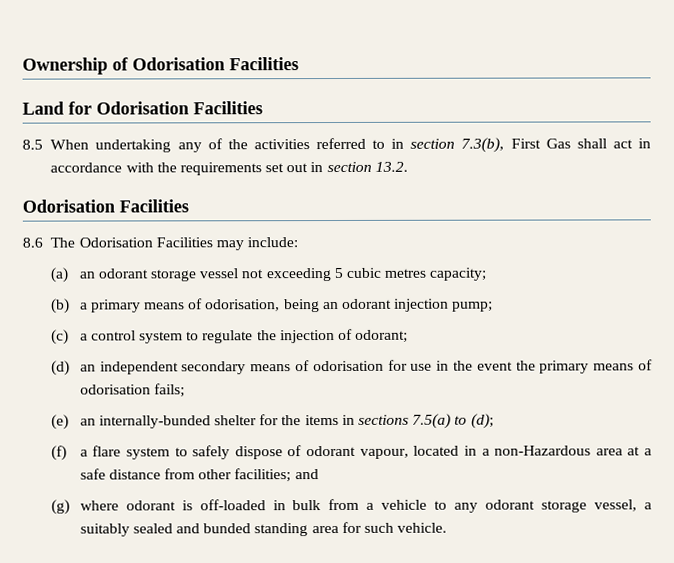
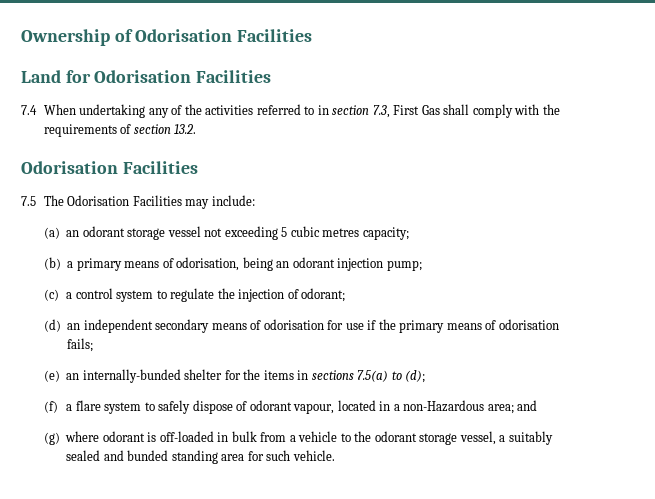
- 8.5 When undertaking any of the activities referred to in section 7.3(b), First Gas shall act in accordance with the requirements set out in section 13.2.
+ 7.4 When undertaking any of the activities referred to in section 7.3, First Gas shall comply with the requirements of section 13.2.
- 8.6 The Odorisation Facilities may include:
+ 7.5 The Odorisation Facilities may include:
- (d) an independent secondary means of odorisation for use in the event the primary means of odorisation fails;
+ (d) an independent secondary means of odorisation for use if the primary means of odorisation fails;
- (f) a flare system to safely dispose of odorant vapour, located in a non-Hazardous area at a safe distance from other facilities; and
+ (f) a flare system to safely dispose of odorant vapour, located in a non-Hazardous area; and
- (g) where odorant is off-loaded in bulk from a vehicle to any odorant storage vessel, a suitably sealed and bunded standing area for such vehicle.
+ (g) where odorant is off-loaded in bulk from a vehicle to the odorant storage vessel, a suitably sealed and bunded standing area for such vehicle.

